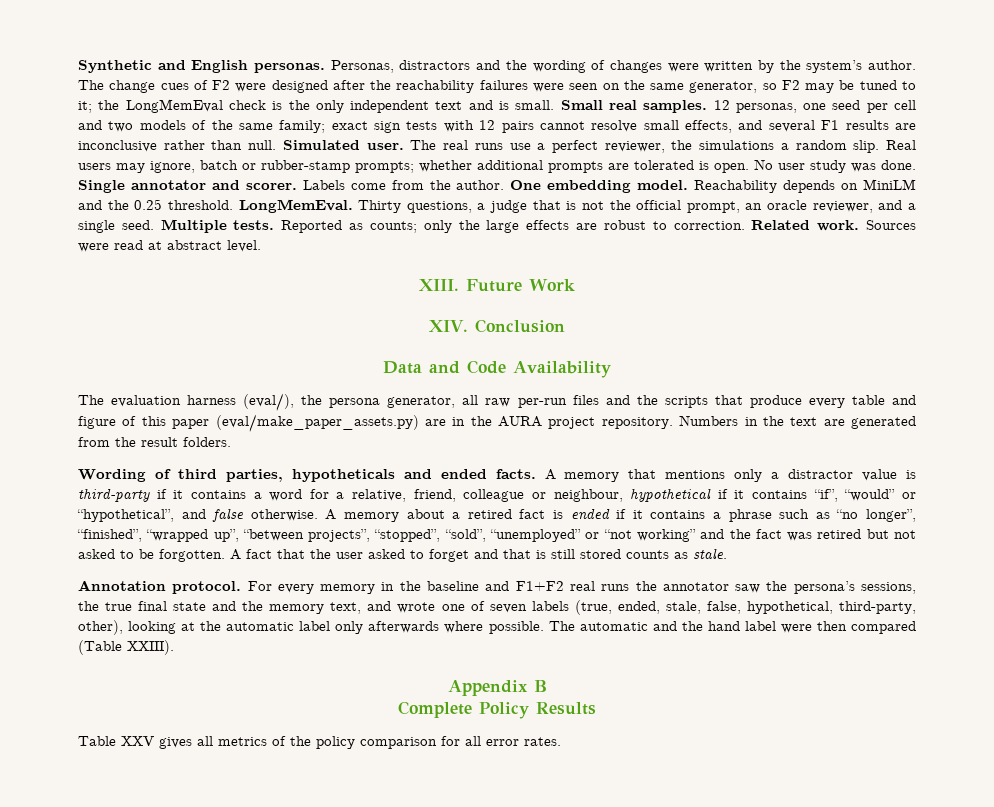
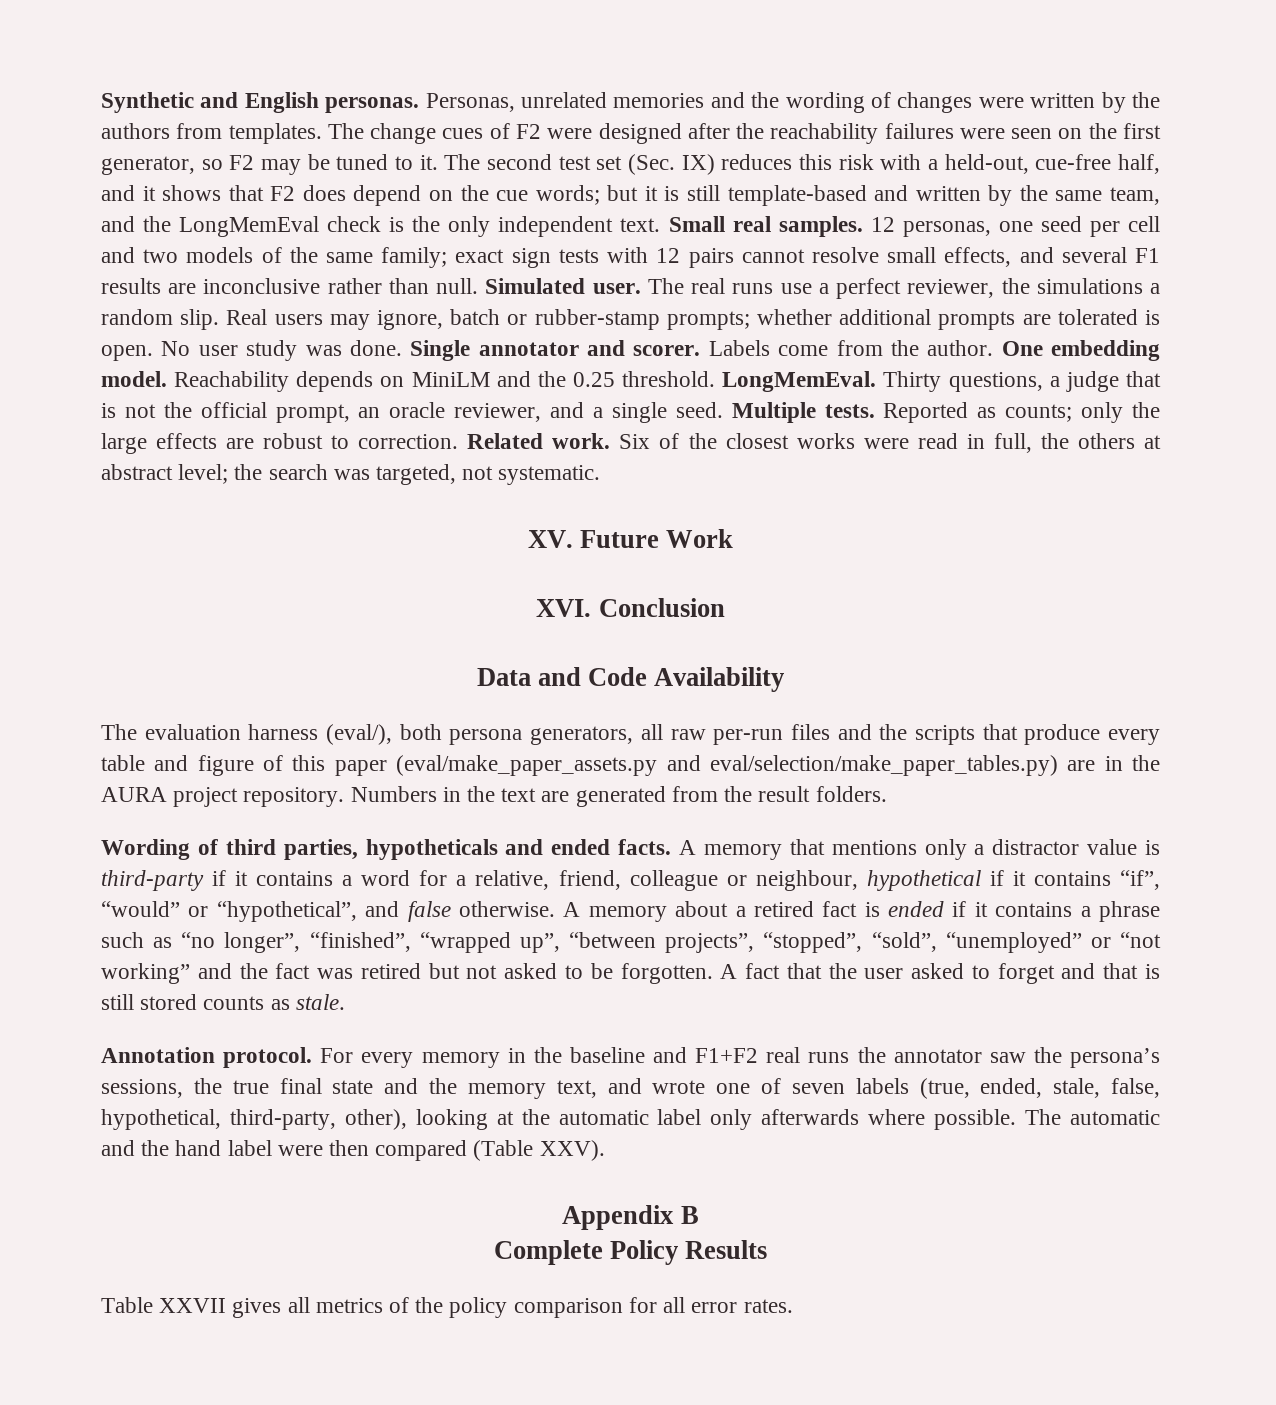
- Personas, distractors and the wording of changes were written by the system’s author.
+ Personas, unrelated memories and the wording of changes were written by the authors from templates.
- The change cues of F2 were designed after the reachability failures were seen on the same generator, so F2 may be tuned to it; the LongMemEval check is the only independent text and is small.
+ The change cues of F2 were designed after the reachability failures were seen on the first generator, so F2 may be tuned to it. The second test set (Sec. IX) reduces this risk with a held-out, cue-free half, and it shows that F2 does depend on the cue words; but it is still template-based and written by the same team, and the LongMemEval check is the only independent text.
- Sources were read at abstract level.
- XIII. Future Work
+ Six of the closest works were read in full, the others at abstract level; the search was targeted, not systematic.
+ XV. Future Work
- XIV. Conclusion
+ XVI. Conclusion
- The evaluation harness (eval/), the persona generator, all raw per-run files and the scripts that produce every table and figure of this paper (eval/make_paper_assets.py) are in the AURA project repository.
+ The evaluation harness (eval/), both persona generators, all raw per-run files and the scripts that produce every table and figure of this paper (eval/make_paper_assets.py and eval/selection/make_paper_tables.py) are in the AURA project repository.
- The automatic and the hand label were then compared (Table XXIII).
+ The automatic and the hand label were then compared (Table XXV).
- Table XXV gives all metrics of the policy comparison for all error rates.
+ Table XXVII gives all metrics of the policy comparison for all error rates.

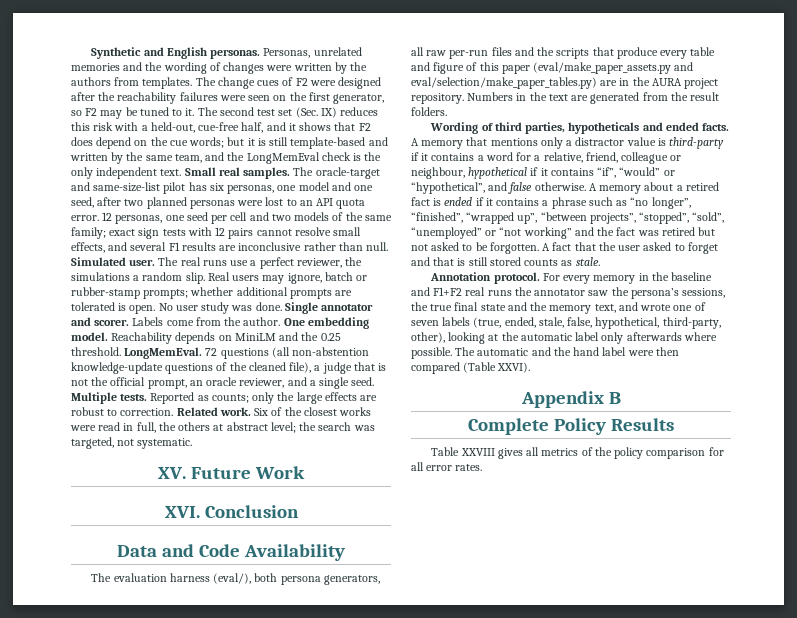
+ The oracle-target and same-size-list pilot has six personas, one model and one seed, after two planned personas were lost to an API quota error.
- Thirty questions, a judge that is not the official prompt, an oracle reviewer, and a single seed.
+ 72 questions (all non-abstention knowledge-update questions of the cleaned file), a judge that is not the official prompt, an oracle reviewer, and a single seed.
- The automatic and the hand label were then compared (Table XXV).
+ The automatic and the hand label were then compared (Table XXVI).
- Table XXVII gives all metrics of the policy comparison for all error rates.
+ Table XXVIII gives all metrics of the policy comparison for all error rates.

